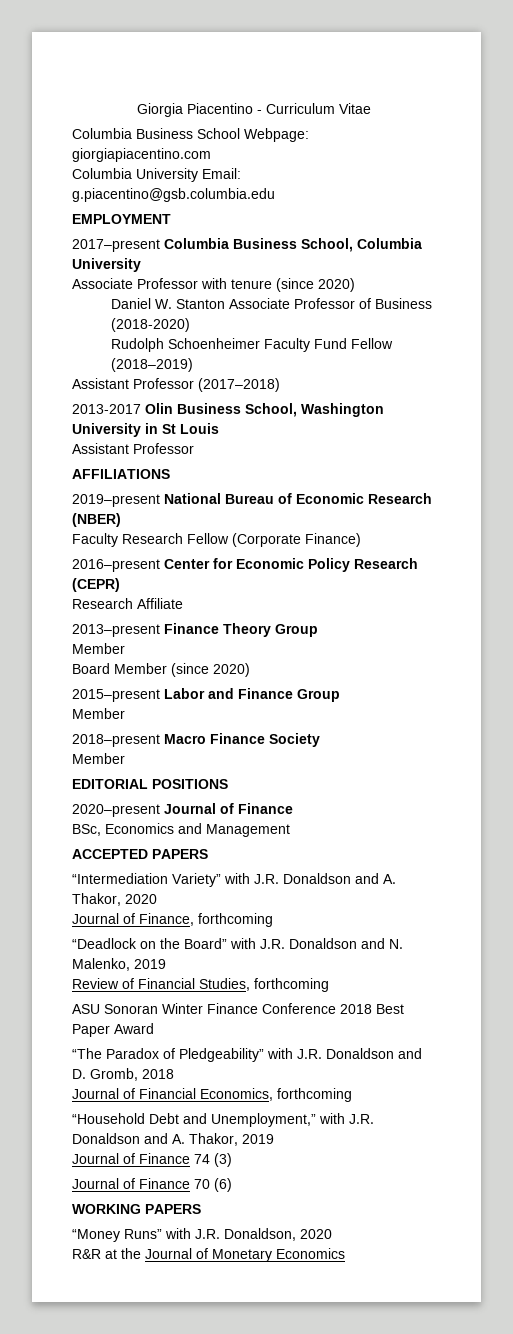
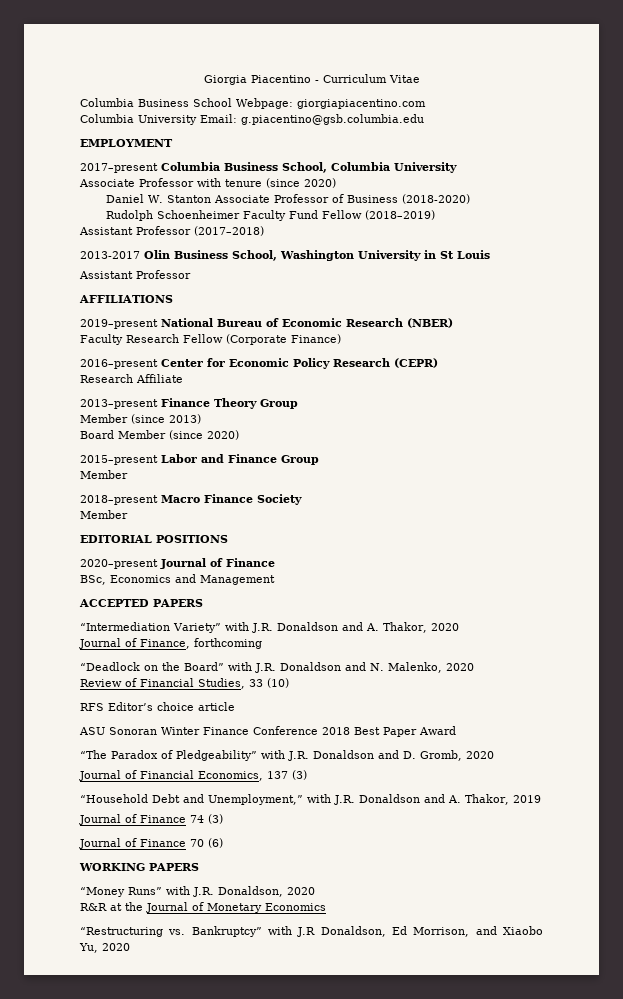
  2013–present Finance Theory Group
- Member
+ Member (since 2013)
- “Deadlock on the Board” with J.R. Donaldson and N. Malenko, 2019
+ “Deadlock on the Board” with J.R. Donaldson and N. Malenko, 2020
- Review of Financial Studies, forthcoming
+ Review of Financial Studies, 33 (10)
+ RFS Editor’s choice article
- “The Paradox of Pledgeability” with J.R. Donaldson and D. Gromb, 2018
+ “The Paradox of Pledgeability” with J.R. Donaldson and D. Gromb, 2020
- Journal of Financial Economics, forthcoming
+ Journal of Financial Economics, 137 (3)
+ “Restructuring vs. Bankruptcy” with J.R Donaldson, Ed Morrison, and Xiaobo Yu, 2020

